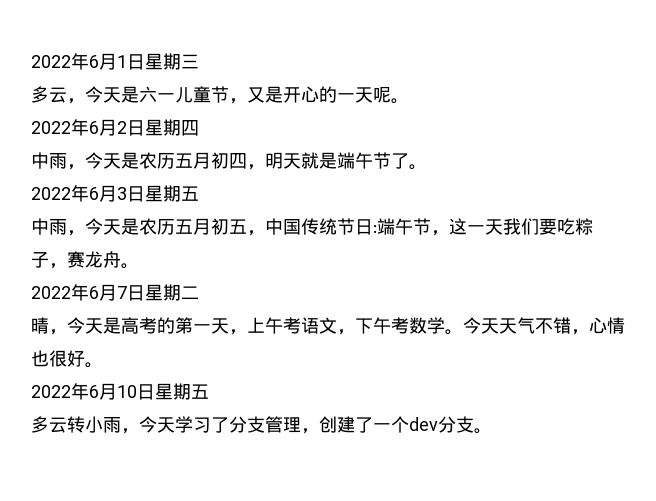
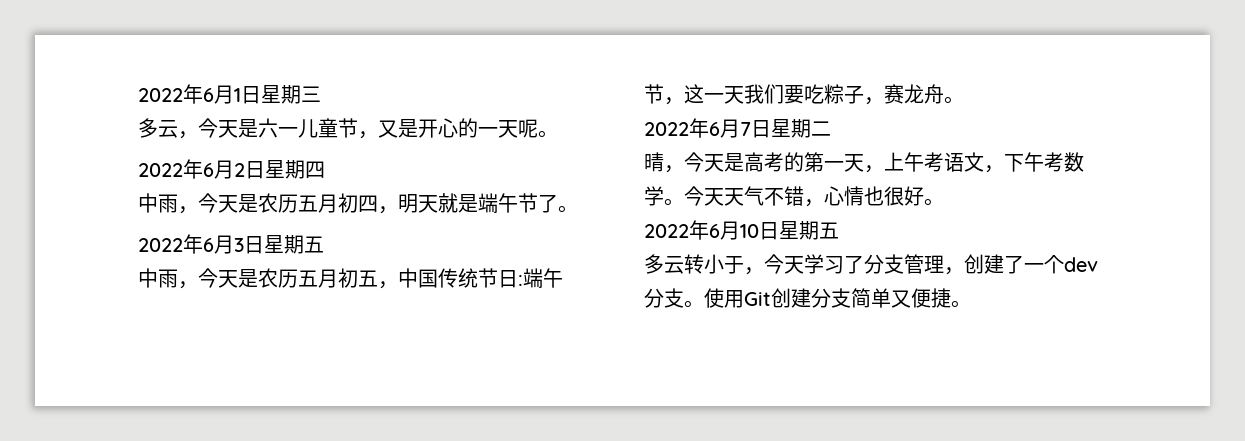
- 多云转小雨，今天学习了分支管理，创建了一个dev分支。
+ 多云转小于，今天学习了分支管理，创建了一个dev分支。
+ 使用Git创建分支简单又便捷。

